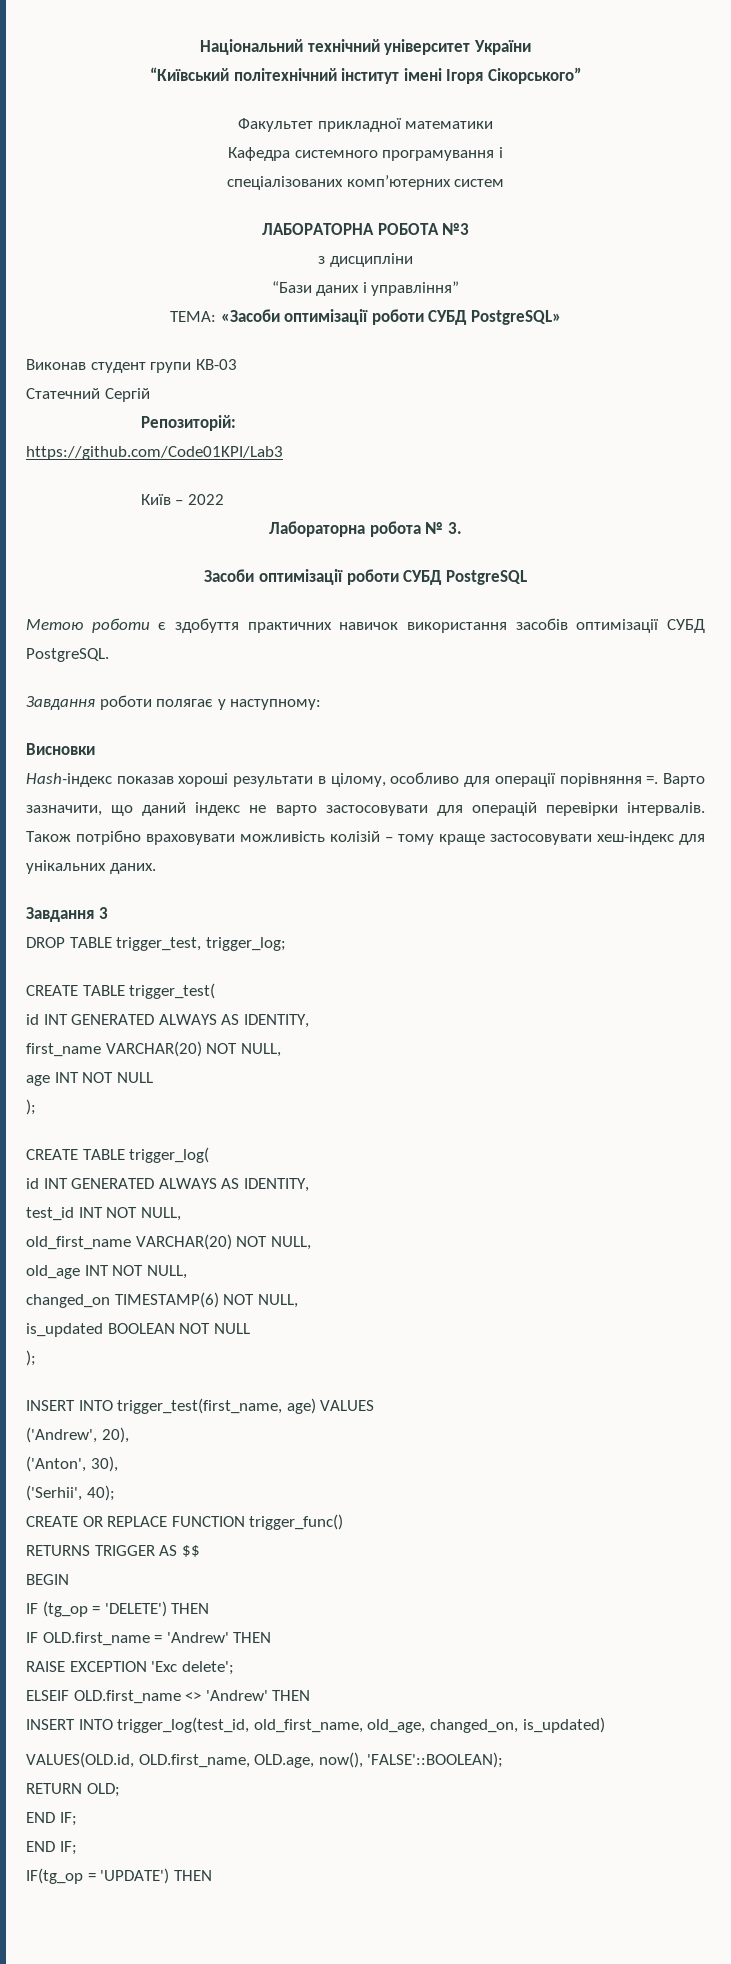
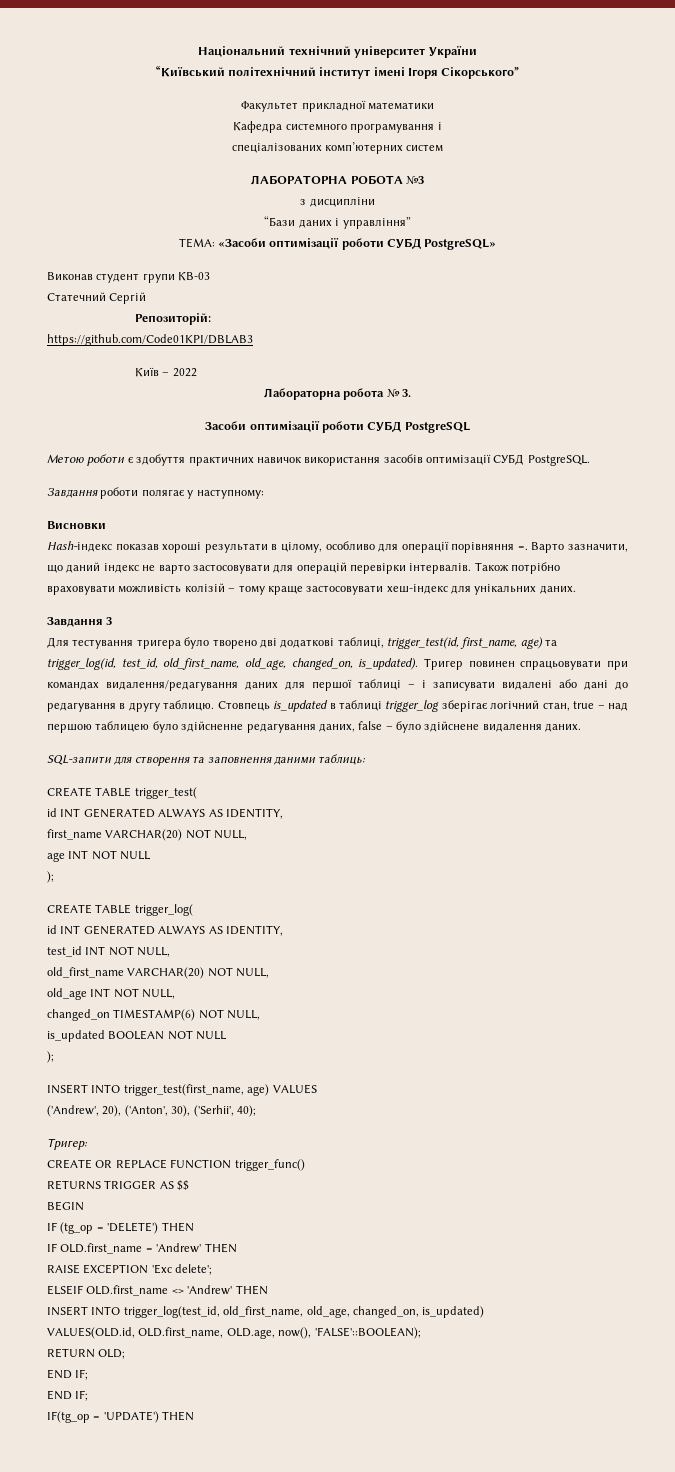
- https://github.com/Code01KPI/Lab3
+ https://github.com/Code01KPI/DBLAB3
- DROP TABLE trigger_test, trigger_log;
+ Для тестування тригера було творено дві додаткові таблиці, trigger_test(id, first_name, age) та trigger_log(id, test_id, old_first_name, old_age, changed_on, is_updated). Тригер повинен спрацьовувати при командах видалення/редагування даних для першої таблиці – і записувати видалені або дані до редагування в другу таблицю. Стовпець is_updated в таблиці trigger_log зберігає логічний стан, true – над першою таблицею було здійсненне редагування даних, false – було здійснене видалення даних.
+ SQL-запити для створення та заповнення даними таблиць:
- ('Andrew', 20),
- ('Anton', 30),
- ('Serhii', 40);
+ ('Andrew', 20), ('Anton', 30), ('Serhii', 40);
+ Тригер:

